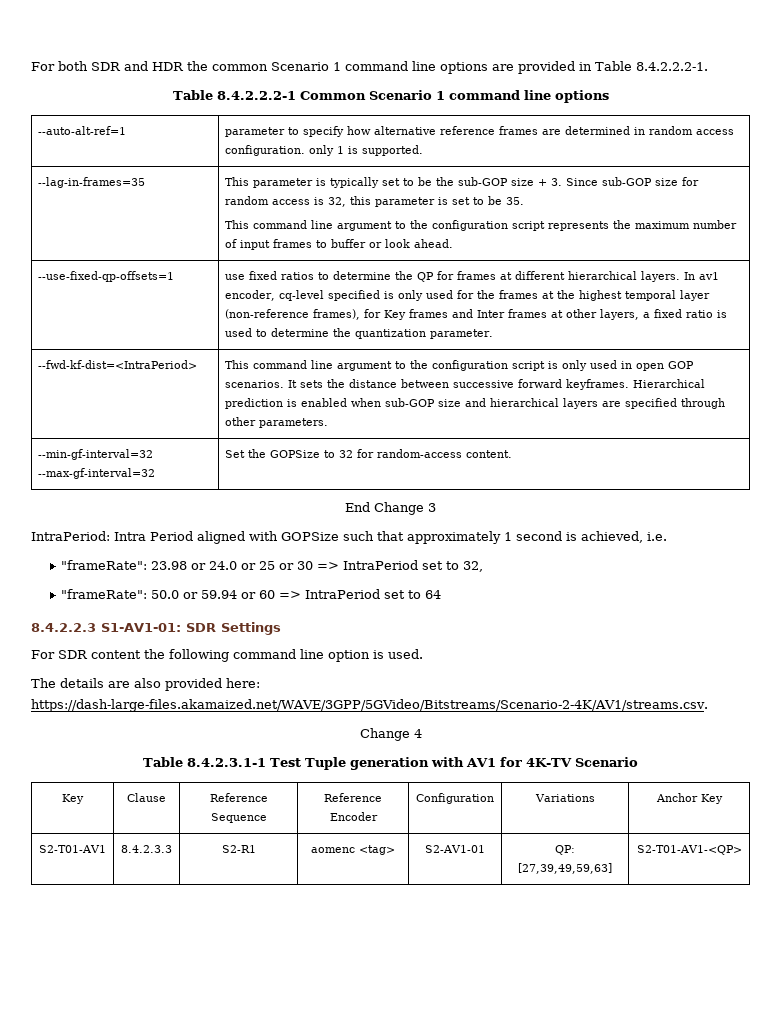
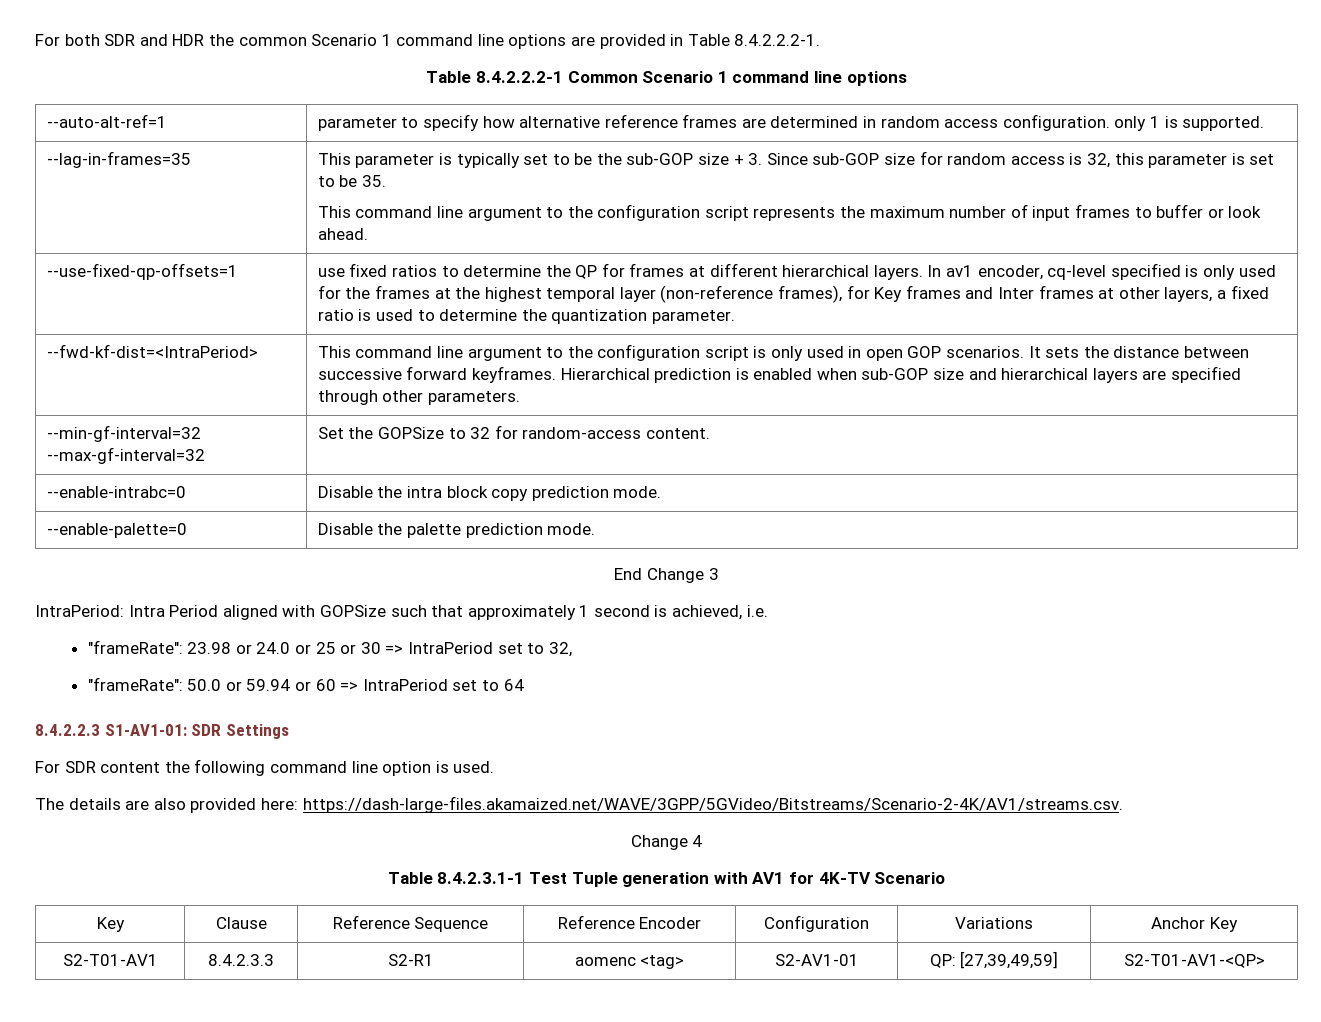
+ --enable-intrabc=0 | Disable the intra block copy prediction mode.
+ --enable-palette=0 | Disable the palette prediction mode.
- S2-T01-AV1 | 8.4.2.3.3 | S2-R1 | aomenc <tag> | S2-AV1-01 | QP: [27,39,49,59,63] | S2-T01-AV1-<QP>
+ S2-T01-AV1 | 8.4.2.3.3 | S2-R1 | aomenc <tag> | S2-AV1-01 | QP: [27,39,49,59] | S2-T01-AV1-<QP>

